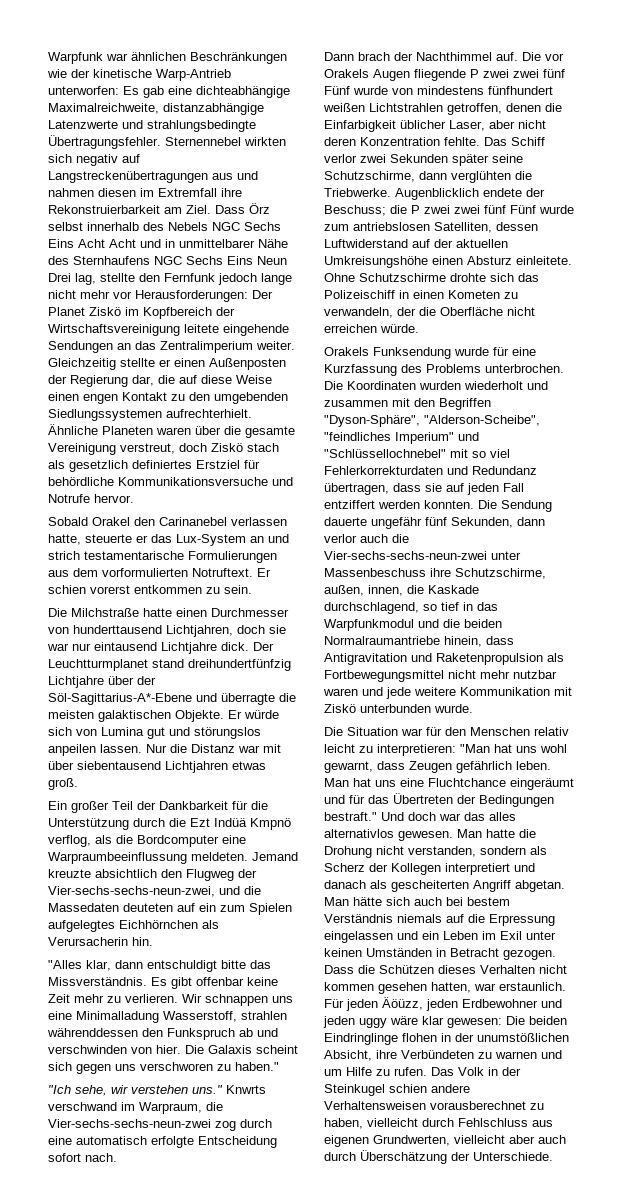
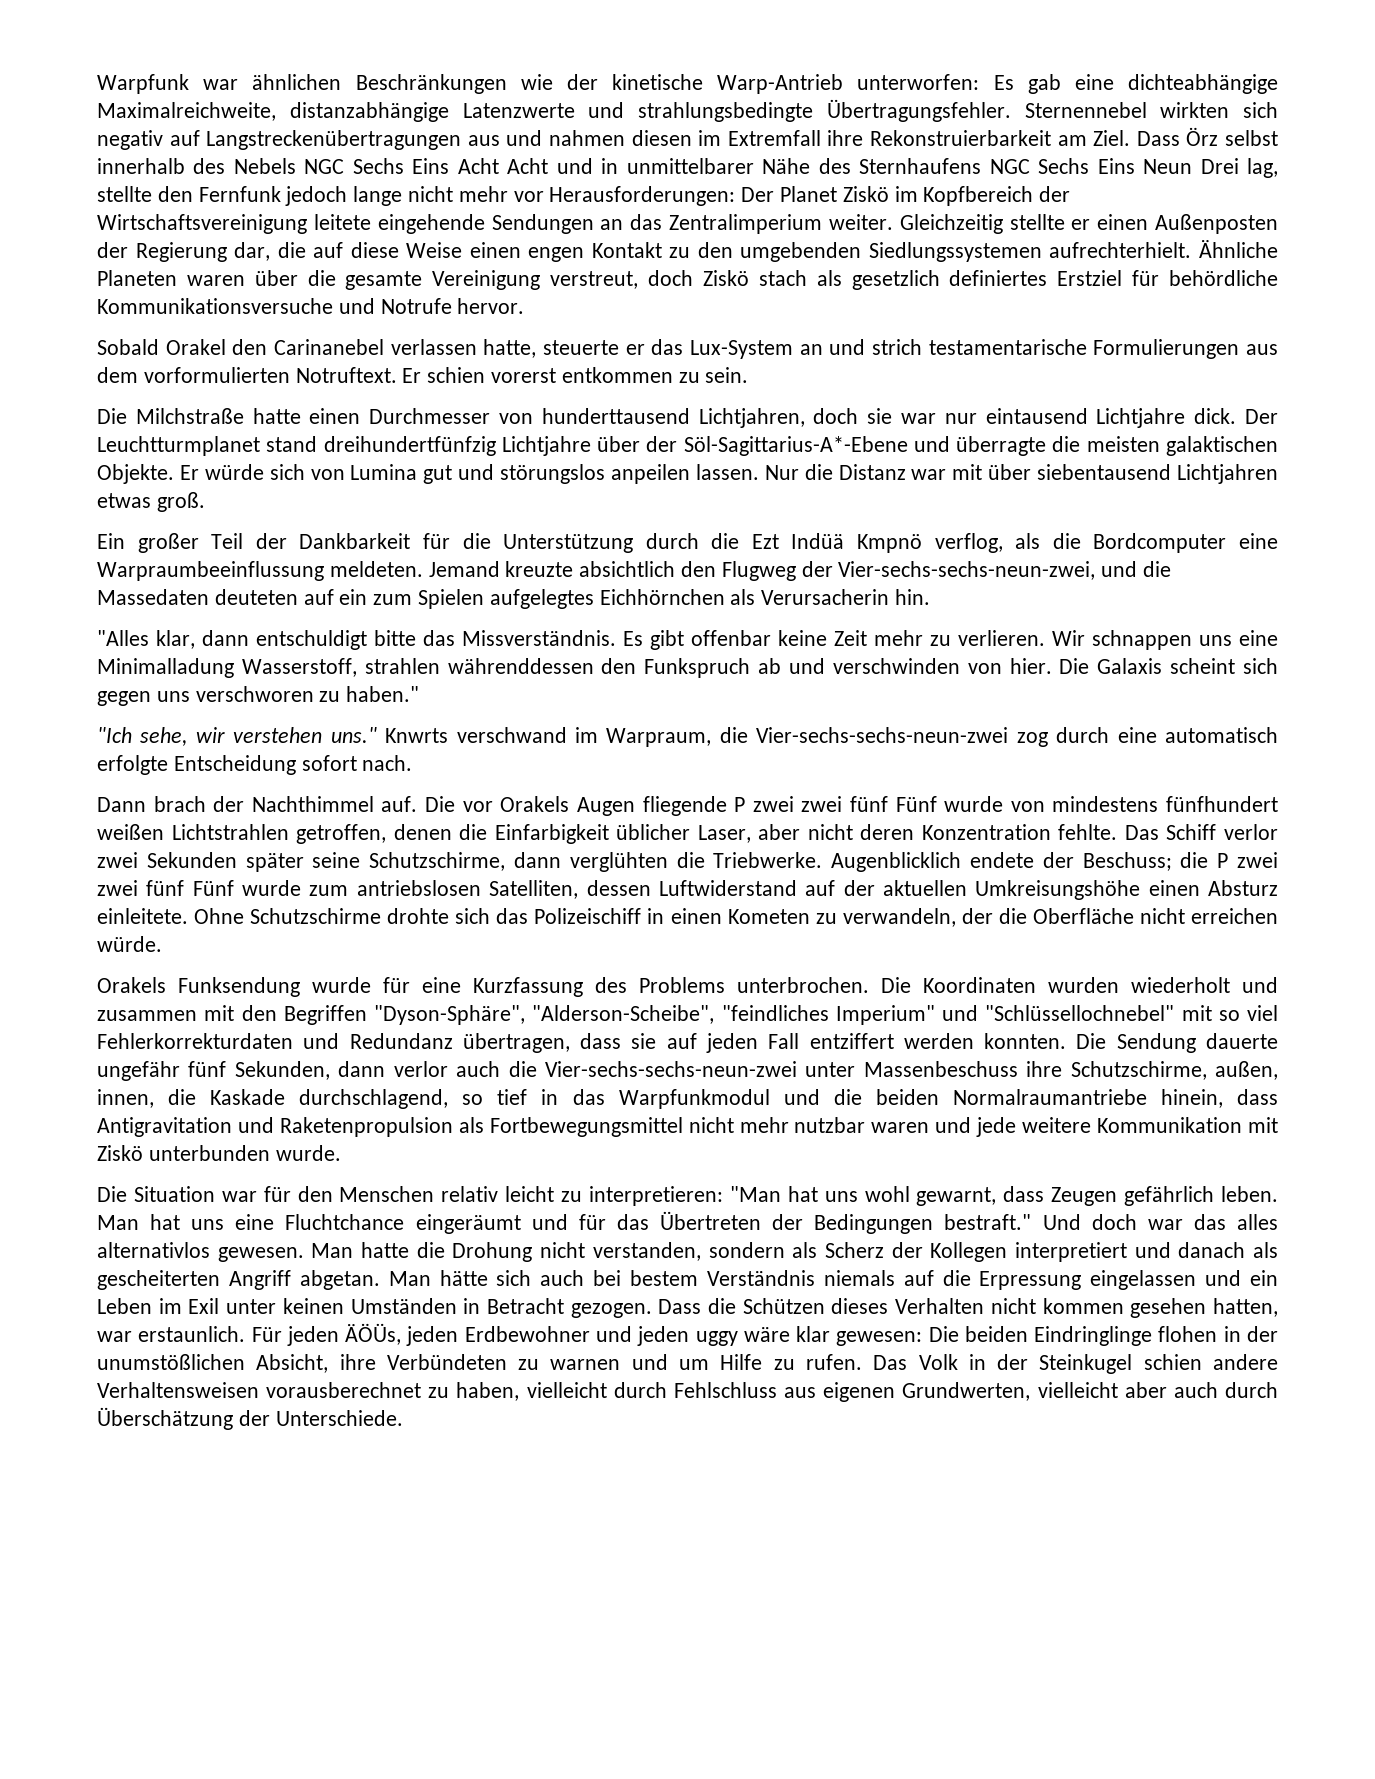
- Für jeden Äöüzz, jeden Erdbewohner und jeden uggy wäre klar gewesen: Die beiden Eindringlinge flohen in der unumstößlichen Absicht, ihre Verbündeten zu warnen und um Hilfe zu rufen.
+ Für jeden ÄÖÜs, jeden Erdbewohner und jeden uggy wäre klar gewesen: Die beiden Eindringlinge flohen in der unumstößlichen Absicht, ihre Verbündeten zu warnen und um Hilfe zu rufen.

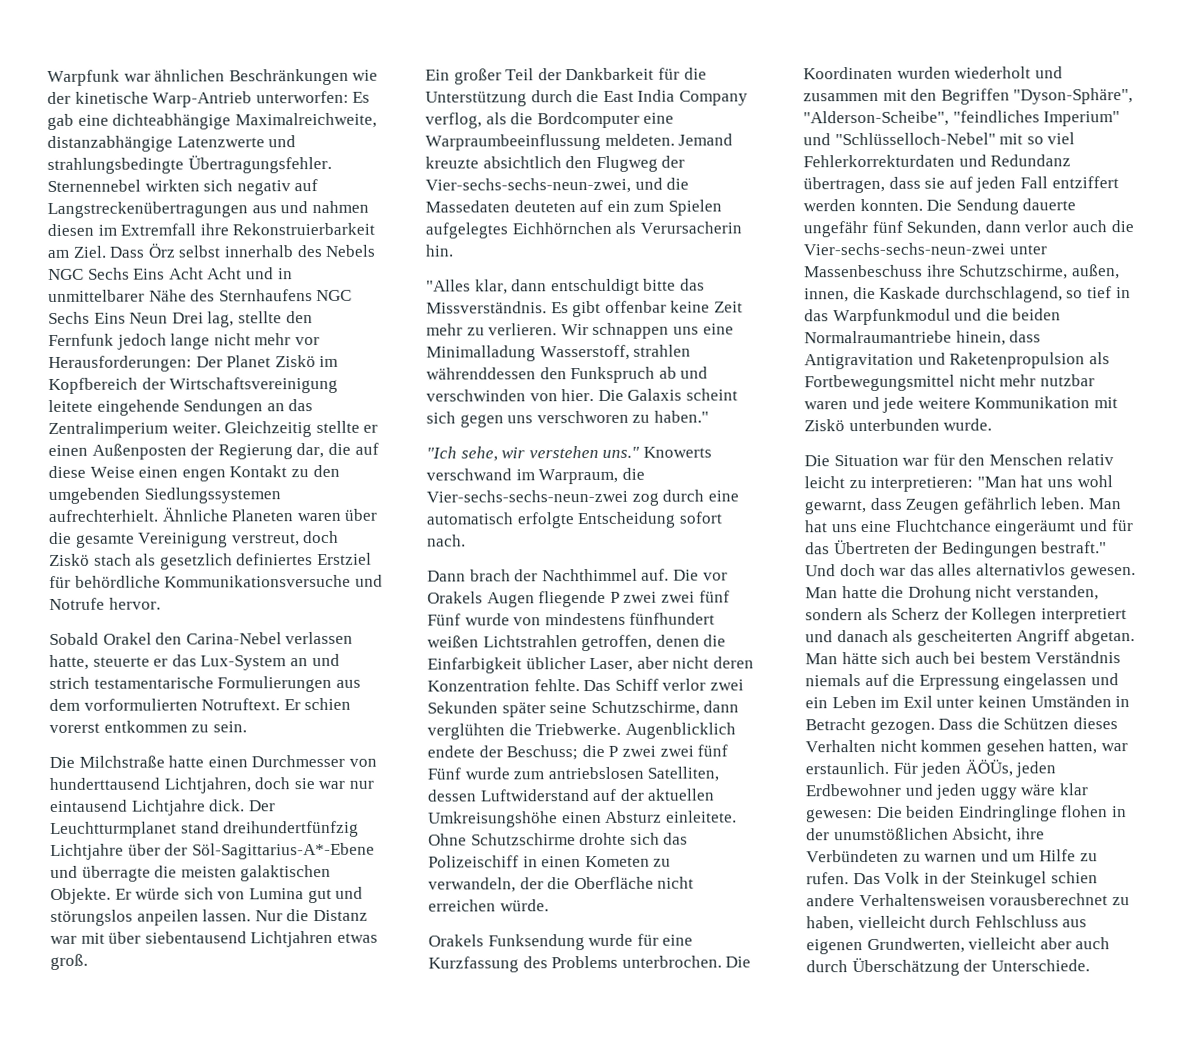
- Sobald Orakel den Carinanebel verlassen hatte, steuerte er das Lux-System an und strich testamentarische Formulierungen aus dem vorformulierten Notruftext.
+ Sobald Orakel den Carina-Nebel verlassen hatte, steuerte er das Lux-System an und strich testamentarische Formulierungen aus dem vorformulierten Notruftext.
- Ein großer Teil der Dankbarkeit für die Unterstützung durch die Ezt Indüä Kmpnö verflog, als die Bordcomputer eine Warpraumbeeinflussung meldeten.
+ Ein großer Teil der Dankbarkeit für die Unterstützung durch die East India Company verflog, als die Bordcomputer eine Warpraumbeeinflussung meldeten.
- Knwrts verschwand im Warpraum, die Vier-sechs-sechs-neun-zwei zog durch eine automatisch erfolgte Entscheidung sofort nach.
+ Knowerts verschwand im Warpraum, die Vier-sechs-sechs-neun-zwei zog durch eine automatisch erfolgte Entscheidung sofort nach.
- Die Koordinaten wurden wiederholt und zusammen mit den Begriffen "Dyson-Sphäre", "Alderson-Scheibe", "feindliches Imperium" und "Schlüssellochnebel" mit so viel Fehlerkorrekturdaten und Redundanz übertragen, dass sie auf jeden Fall entziffert werden konnten.
+ Die Koordinaten wurden wiederholt und zusammen mit den Begriffen "Dyson-Sphäre", "Alderson-Scheibe", "feindliches Imperium" und "Schlüsselloch-Nebel" mit so viel Fehlerkorrekturdaten und Redundanz übertragen, dass sie auf jeden Fall entziffert werden konnten.

